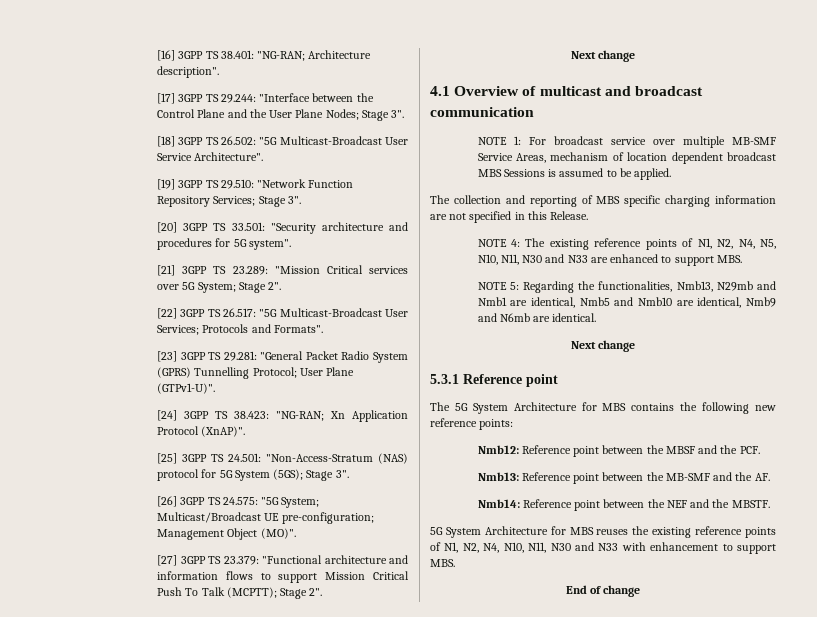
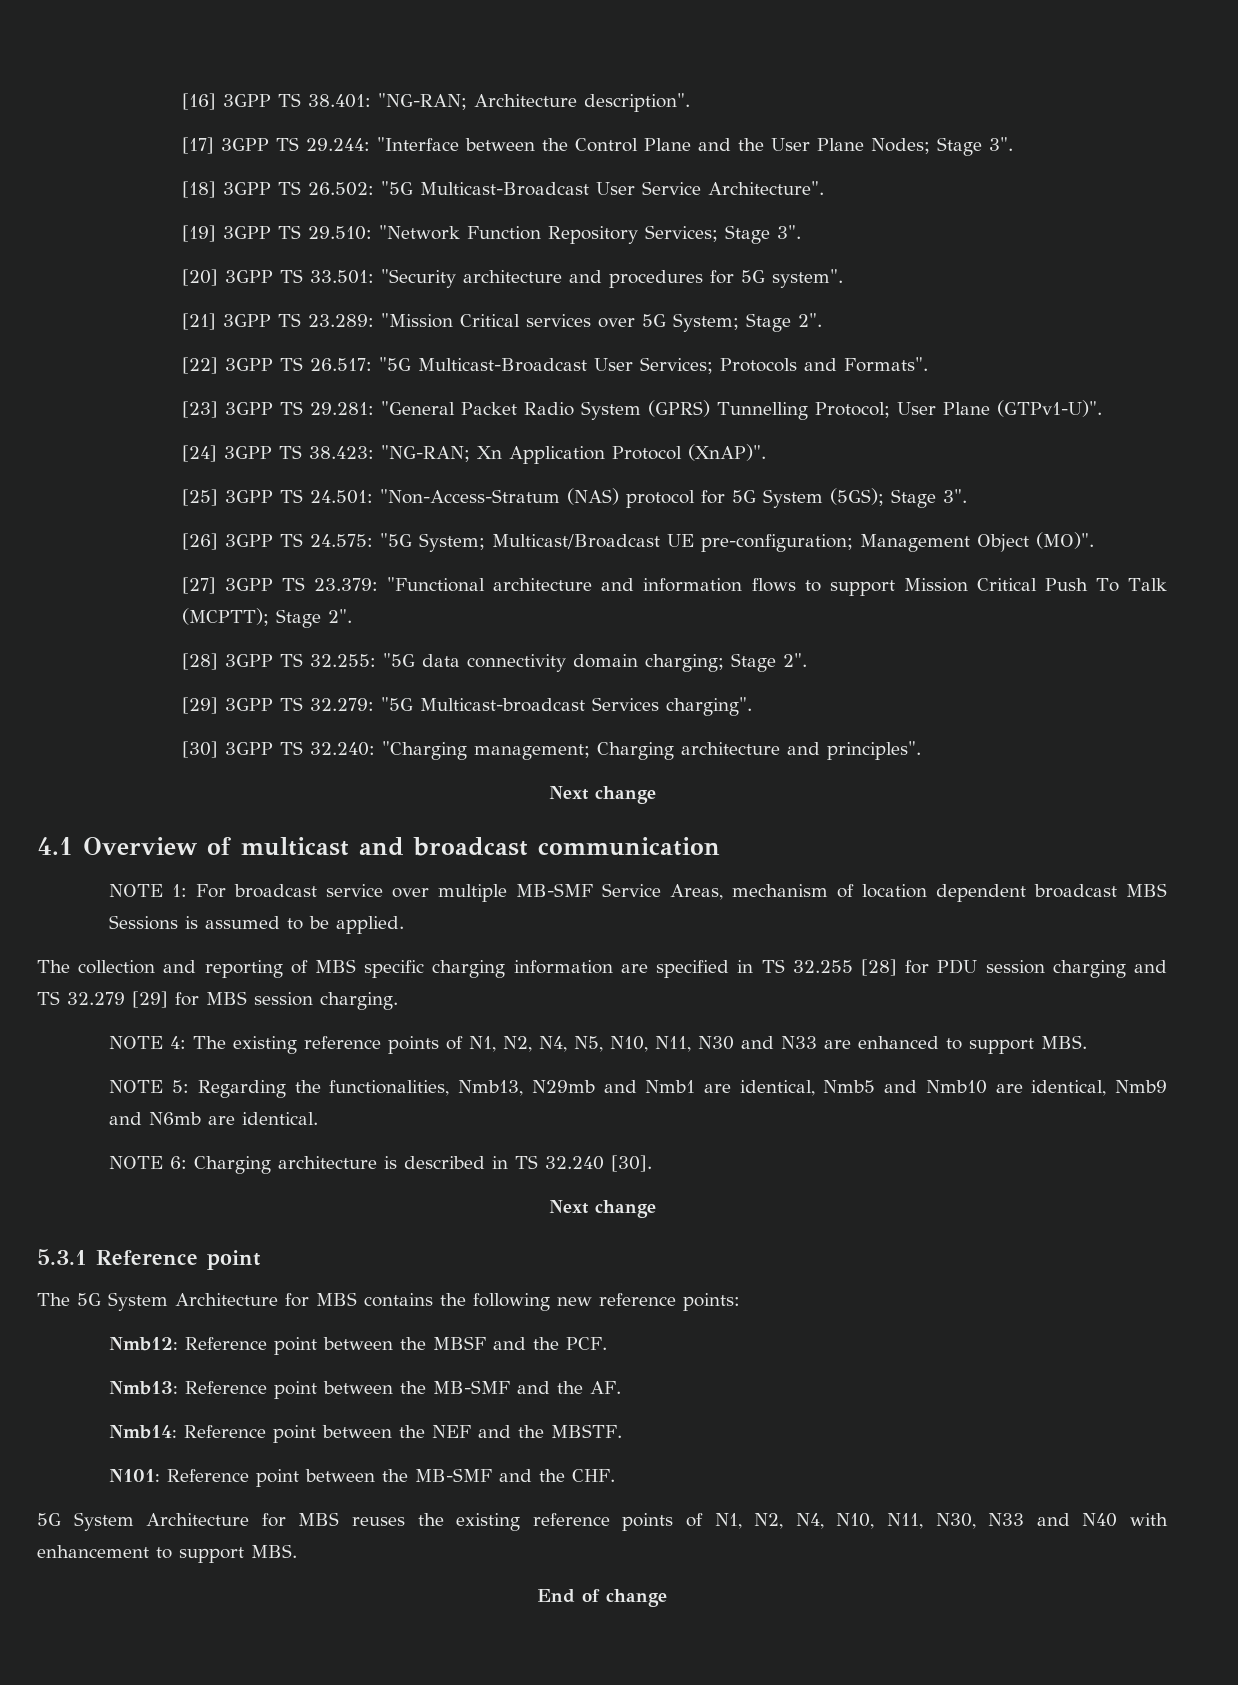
+ [28] 3GPP TS 32.255: "5G data connectivity domain charging; Stage 2".
+ [29] 3GPP TS 32.279: "5G Multicast-broadcast Services charging".
+ [30] 3GPP TS 32.240: "Charging management; Charging architecture and principles".
- The collection and reporting of MBS specific charging information are not specified in this Release.
+ The collection and reporting of MBS specific charging information are specified in TS 32.255 [28] for PDU session charging and TS 32.279 [29] for MBS session charging.
+ NOTE 6: Charging architecture is described in TS 32.240 [30].
+ N101: Reference point between the MB-SMF and the CHF.
- 5G System Architecture for MBS reuses the existing reference points of N1, N2, N4, N10, N11, N30 and N33 with enhancement to support MBS.
+ 5G System Architecture for MBS reuses the existing reference points of N1, N2, N4, N10, N11, N30, N33 and N40 with enhancement to support MBS.

